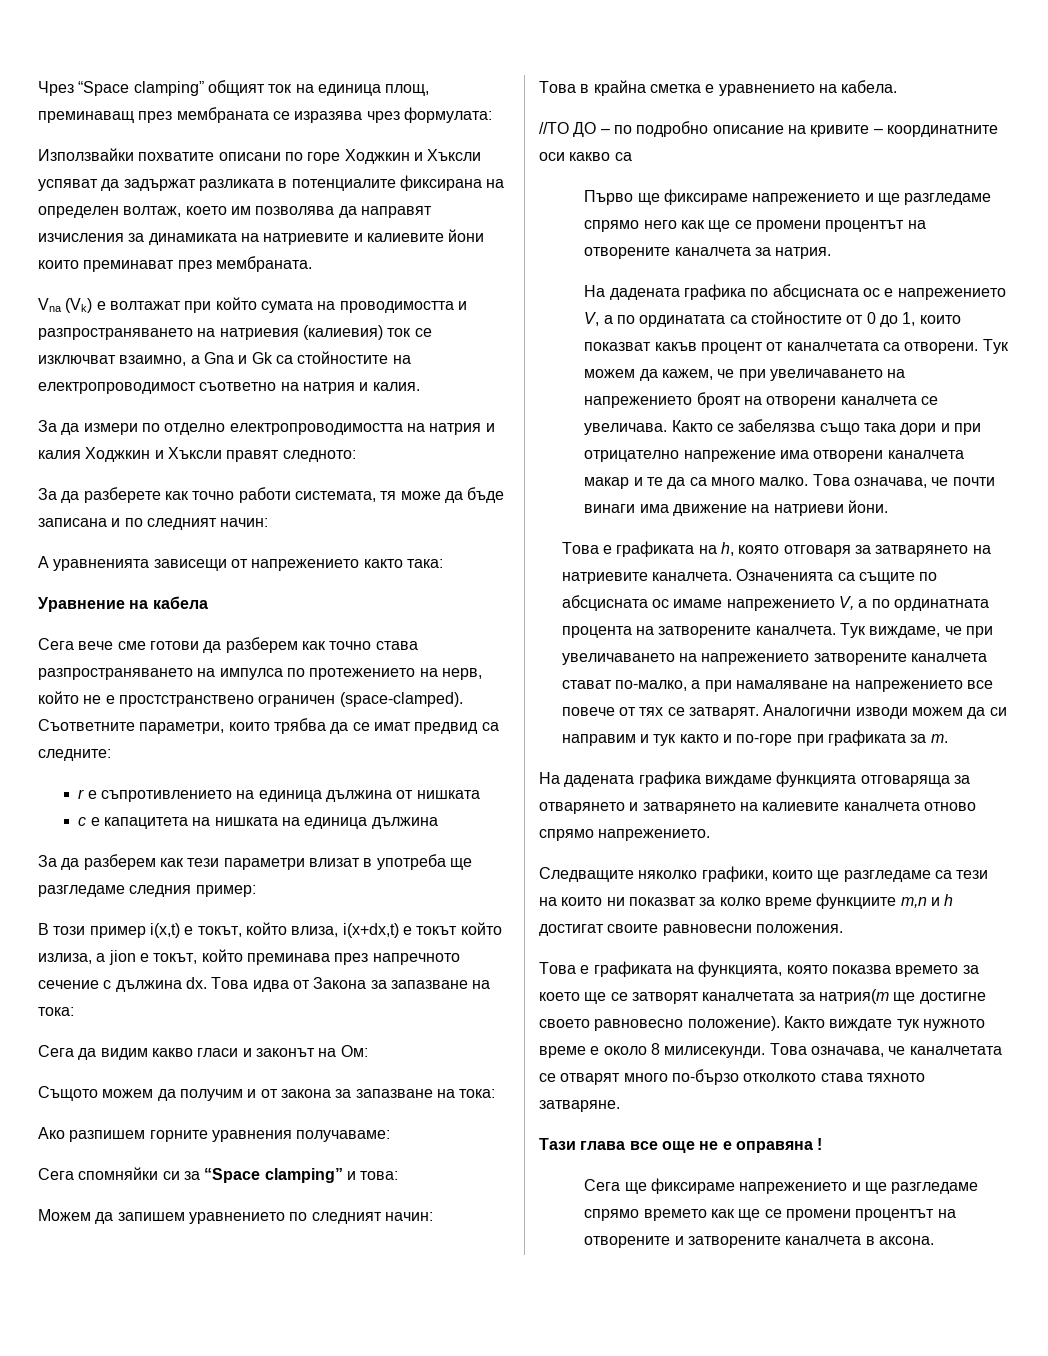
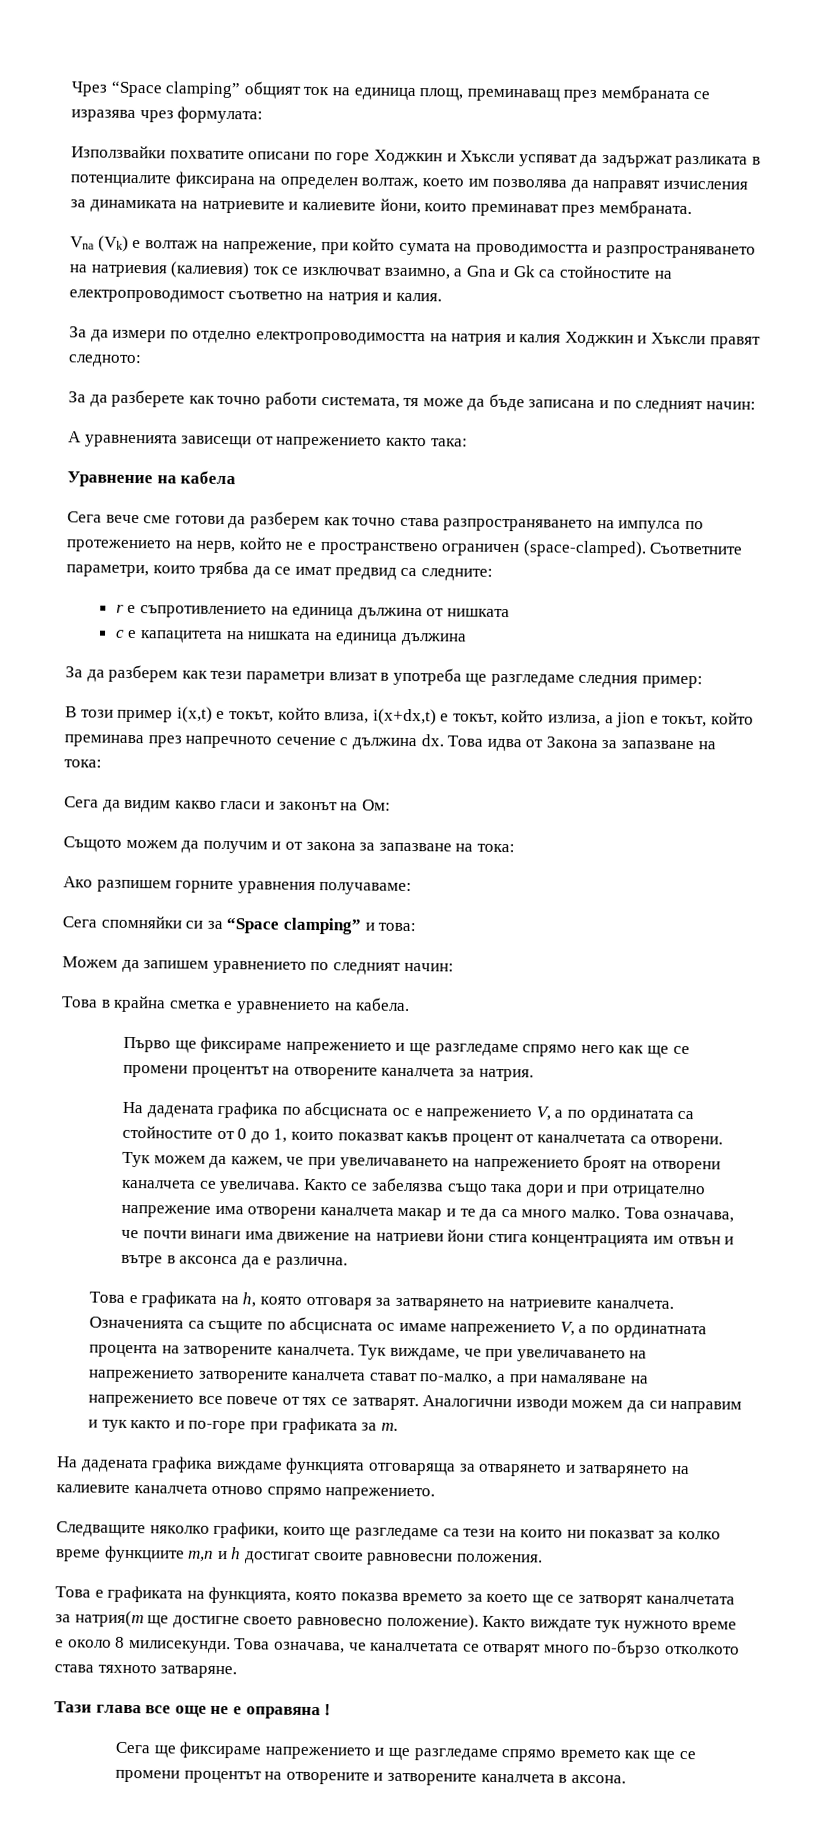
- Използвайки похватите описани по горе Ходжкин и Хъксли успяват да задържат разликата в потенциалите фиксирана на определен волтаж, което им позволява да направят изчисления за динамиката на натриевите и калиевите йони които преминават през мембраната.
+ Използвайки похватите описани по горе Ходжкин и Хъксли успяват да задържат разликата в потенциалите фиксирана на определен волтаж, което им позволява да направят изчисления за динамиката на натриевите и калиевите йони, които преминават през мембраната.
- Vna (Vk) е волтажат при който сумата на проводимостта и разпространяването на натриевия (калиевия) ток се изключват взаимно, а Gna и Gk са стойностите на електропроводимост съответно на натрия и калия.
+ Vna (Vk) е волтаж на напрежение, при който сумата на проводимостта и разпространяването на натриевия (калиевия) ток се изключват взаимно, а Gna и Gk са стойностите на електропроводимост съответно на натрия и калия.
- Сега вече сме готови да разберем как точно става разпространяването на импулса по протежението на нерв, който не е простстранствено ограничен (space-clamped).
+ Сега вече сме готови да разберем как точно става разпространяването на импулса по протежението на нерв, който не е пространствено ограничен (space-clamped).
- В този пример i(x,t) е токът, който влиза, i(x+dx,t) е токът който излиза, а jion е токът, който преминава през напречното сечение с дължина dx.
+ В този пример i(x,t) е токът, който влиза, i(x+dx,t) е токът, който излиза, а jion е токът, който преминава през напречното сечение с дължина dx.
- //ТО ДО – по подробно описание на кривите – координатните оси какво са
- Това означава, че почти винаги има движение на натриеви йони.
+ Това означава, че почти винаги има движение на натриеви йони стига концентрацията им отвън и вътре в аксонса да е различна.

